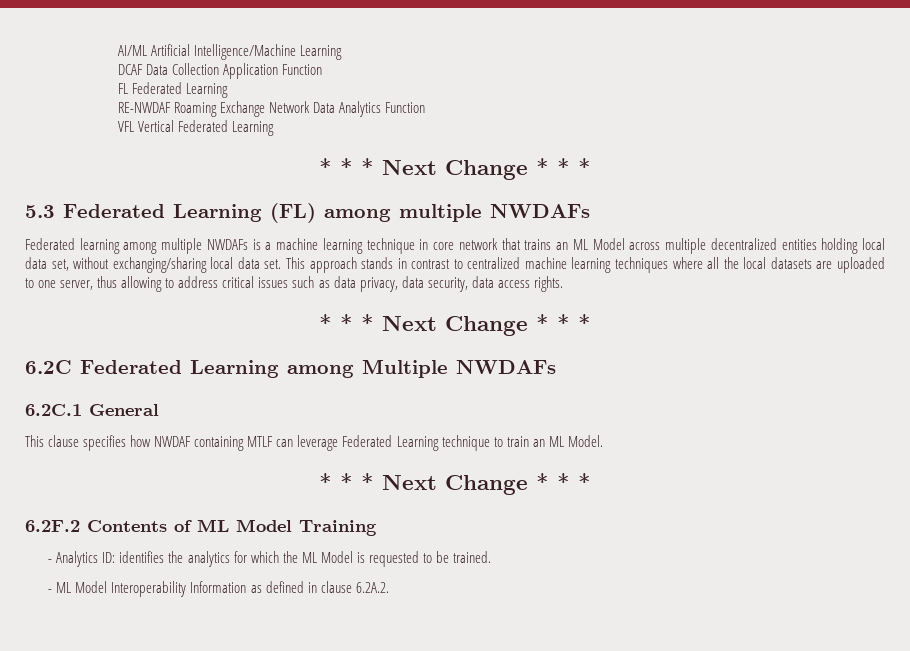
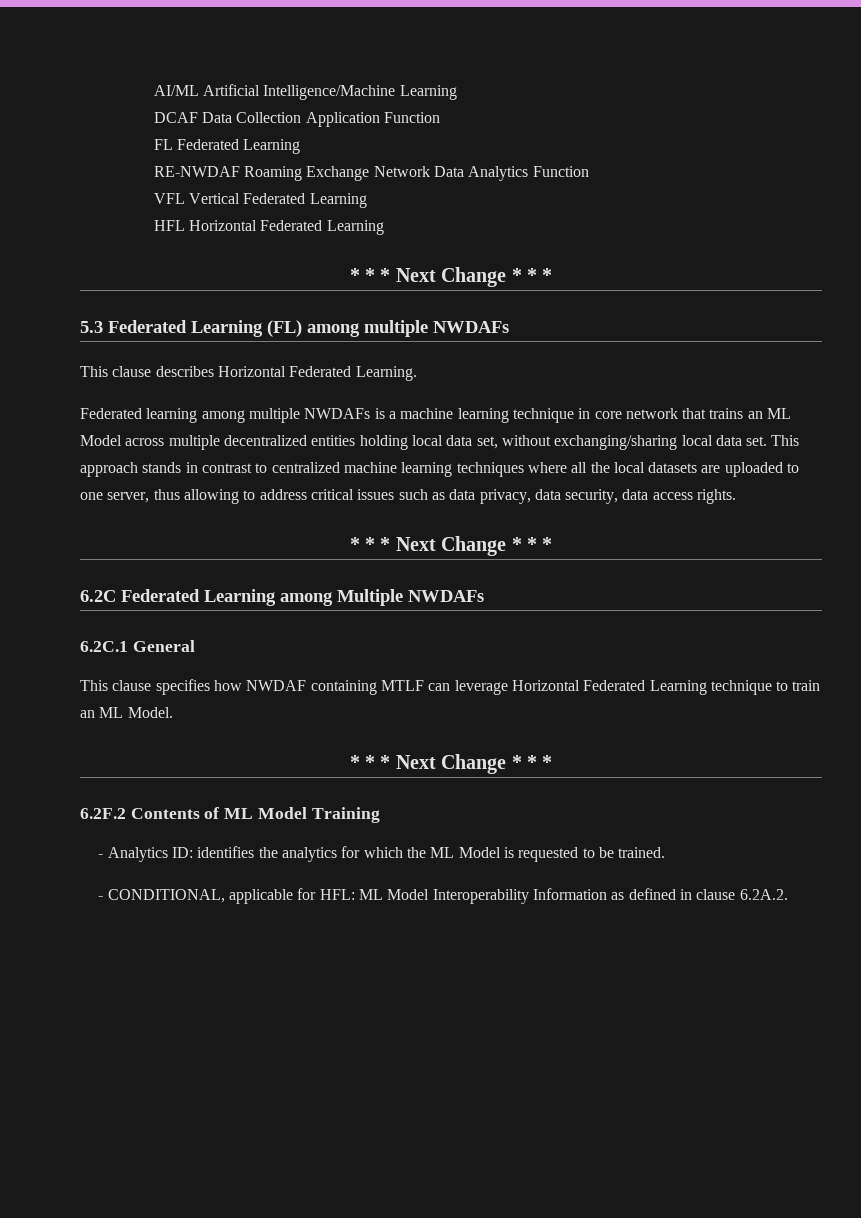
+ HFL Horizontal Federated Learning
+ This clause describes Horizontal Federated Learning.
- This clause specifies how NWDAF containing MTLF can leverage Federated Learning technique to train an ML Model.
+ This clause specifies how NWDAF containing MTLF can leverage Horizontal Federated Learning technique to train an ML Model.
- - ML Model Interoperability Information as defined in clause 6.2A.2.
+ - CONDITIONAL, applicable for HFL: ML Model Interoperability Information as defined in clause 6.2A.2.

